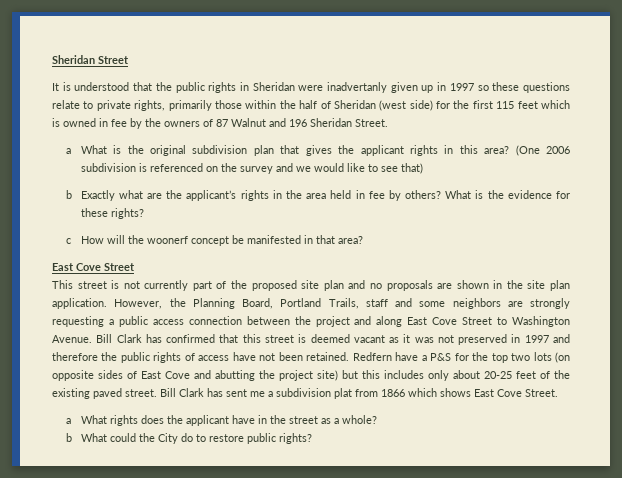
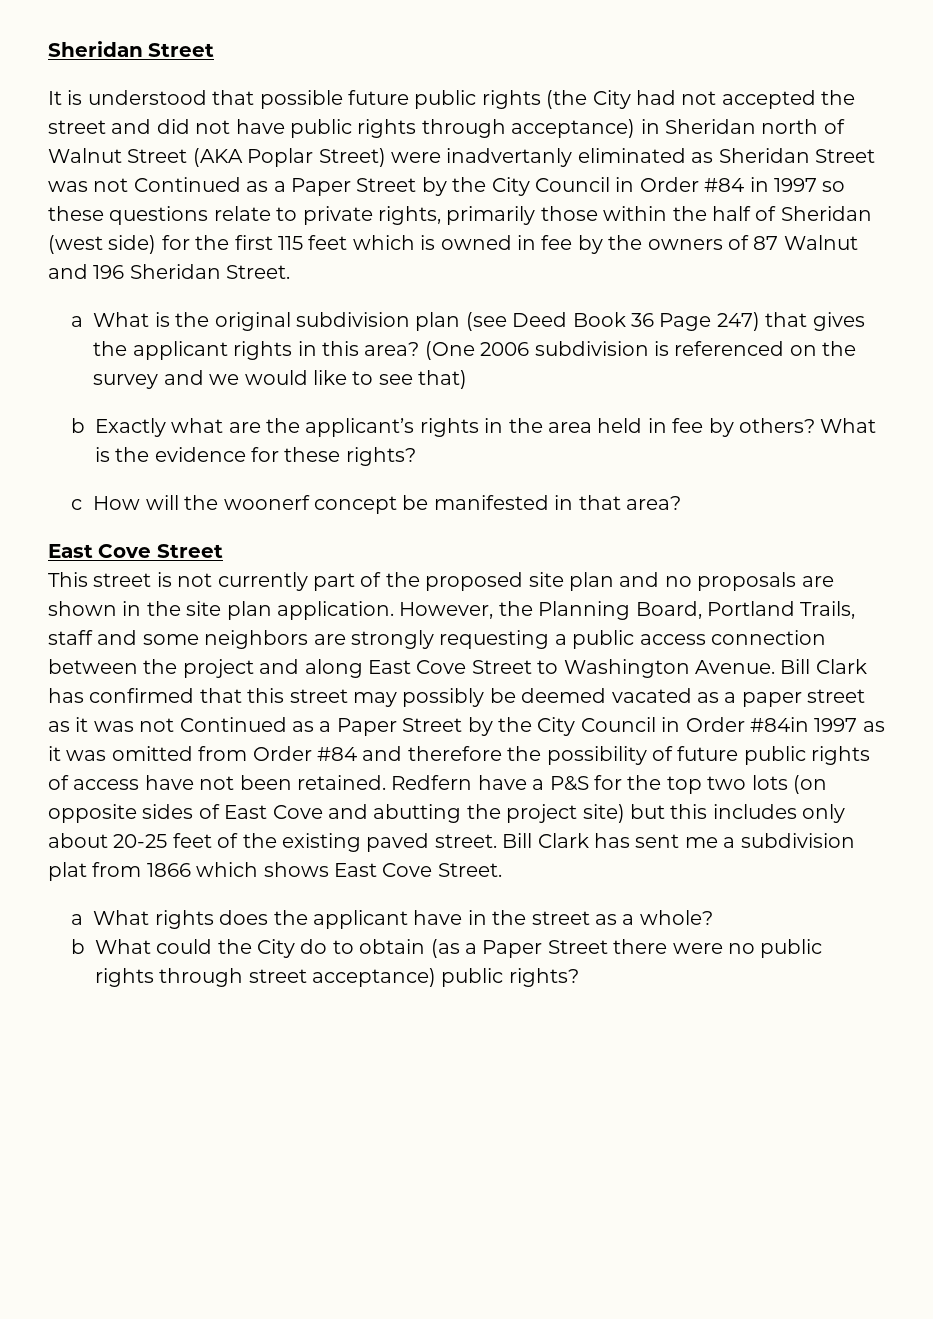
- It is understood that the public rights in Sheridan were inadvertanly given up in 1997 so these questions relate to private rights, primarily those within the half of Sheridan (west side) for the first 115 feet which is owned in fee by the owners of 87 Walnut and 196 Sheridan Street.
+ It is understood that possible future public rights (the City had not accepted the street and did not have public rights through acceptance) in Sheridan north of Walnut Street (AKA Poplar Street) were inadvertanly eliminated as Sheridan Street was not Continued as a Paper Street by the City Council in Order #84 in 1997 so these questions relate to private rights, primarily those within the half of Sheridan (west side) for the first 115 feet which is owned in fee by the owners of 87 Walnut and 196 Sheridan Street.
- a What is the original subdivision plan that gives the applicant rights in this area?
+ a What is the original subdivision plan (see Deed Book 36 Page 247) that gives the applicant rights in this area?
- Bill Clark has confirmed that this street is deemed vacant as it was not preserved in 1997 and therefore the public rights of access have not been retained.
+ Bill Clark has confirmed that this street may possibly be deemed vacated as a paper street as it was not Continued as a Paper Street by the City Council in Order #84in 1997 as it was omitted from Order #84 and therefore the possibility of future public rights of access have not been retained.
- b What could the City do to restore public rights?
+ b What could the City do to obtain (as a Paper Street there were no public rights through street acceptance) public rights?

